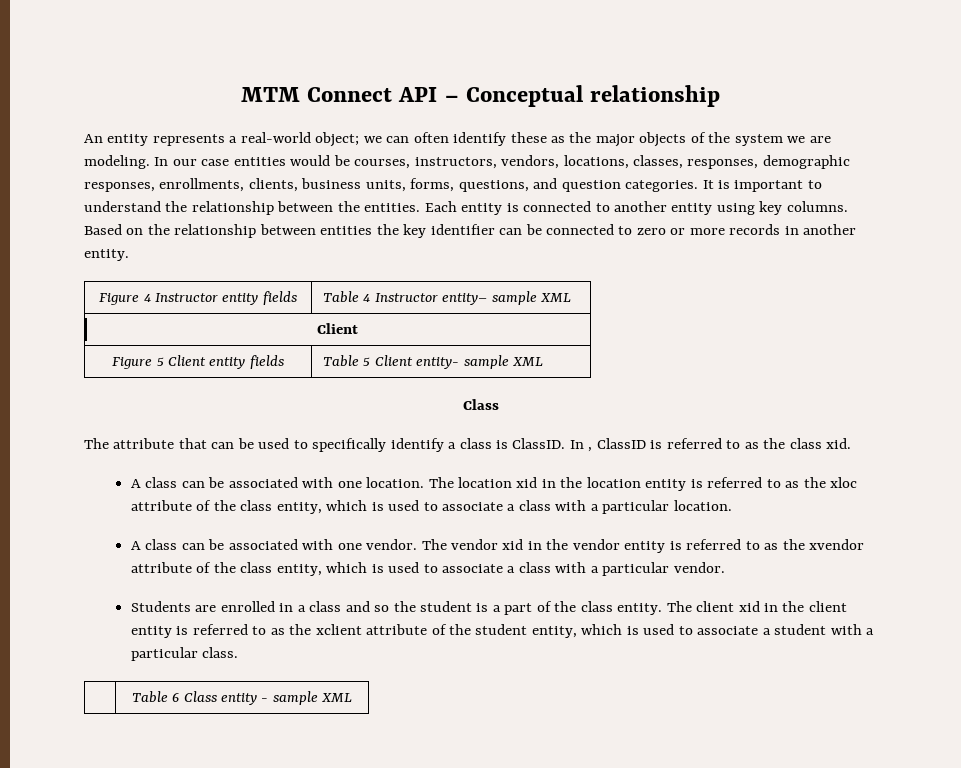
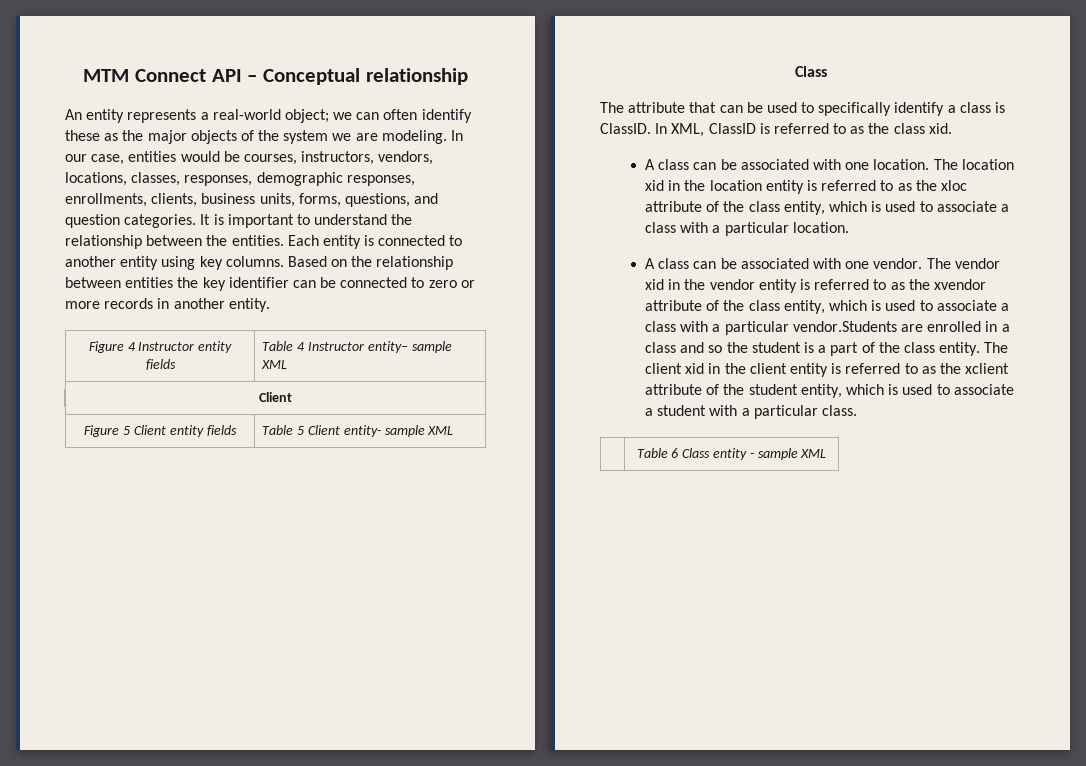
- In our case entities would be courses, instructors, vendors, locations, classes, responses, demographic responses, enrollments, clients, business units, forms, questions, and question categories.
+ In our case, entities would be courses, instructors, vendors, locations, classes, responses, demographic responses, enrollments, clients, business units, forms, questions, and question categories.
- In , ClassID is referred to as the class xid.
+ In XML, ClassID is referred to as the class xid.
- The vendor xid in the vendor entity is referred to as the xvendor attribute of the class entity, which is used to associate a class with a particular vendor.
- Students are enrolled in a class and so the student is a part of the class entity.
+ The vendor xid in the vendor entity is referred to as the xvendor attribute of the class entity, which is used to associate a class with a particular vendor.Students are enrolled in a class and so the student is a part of the class entity.

